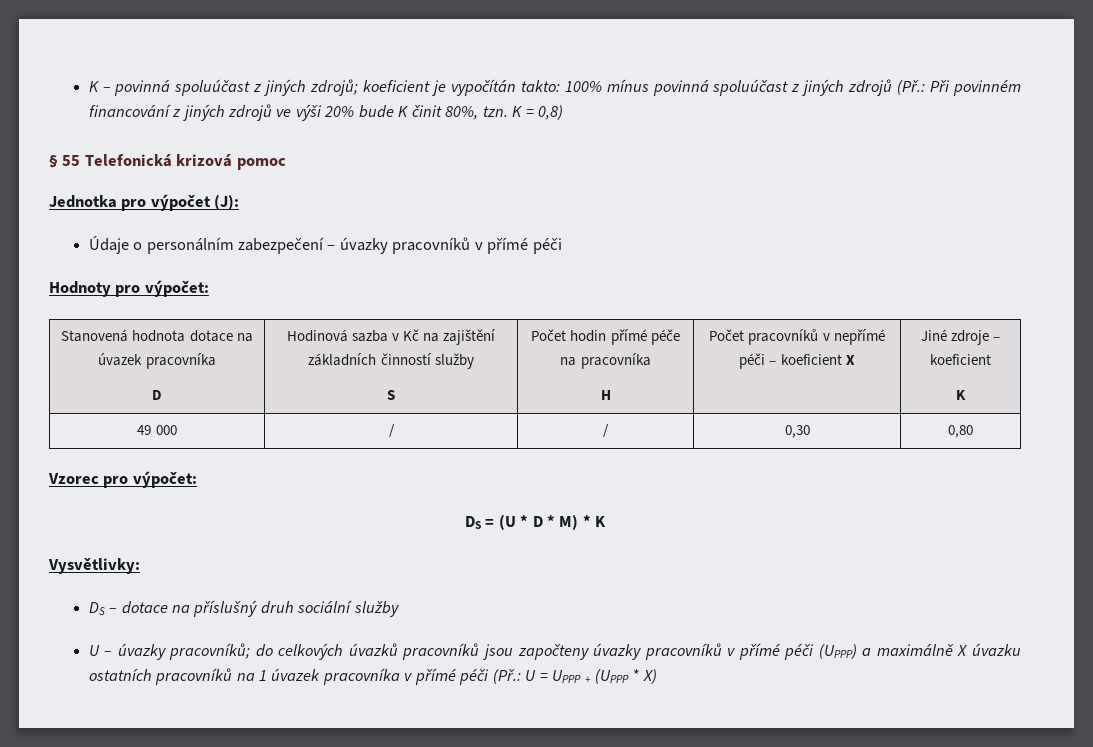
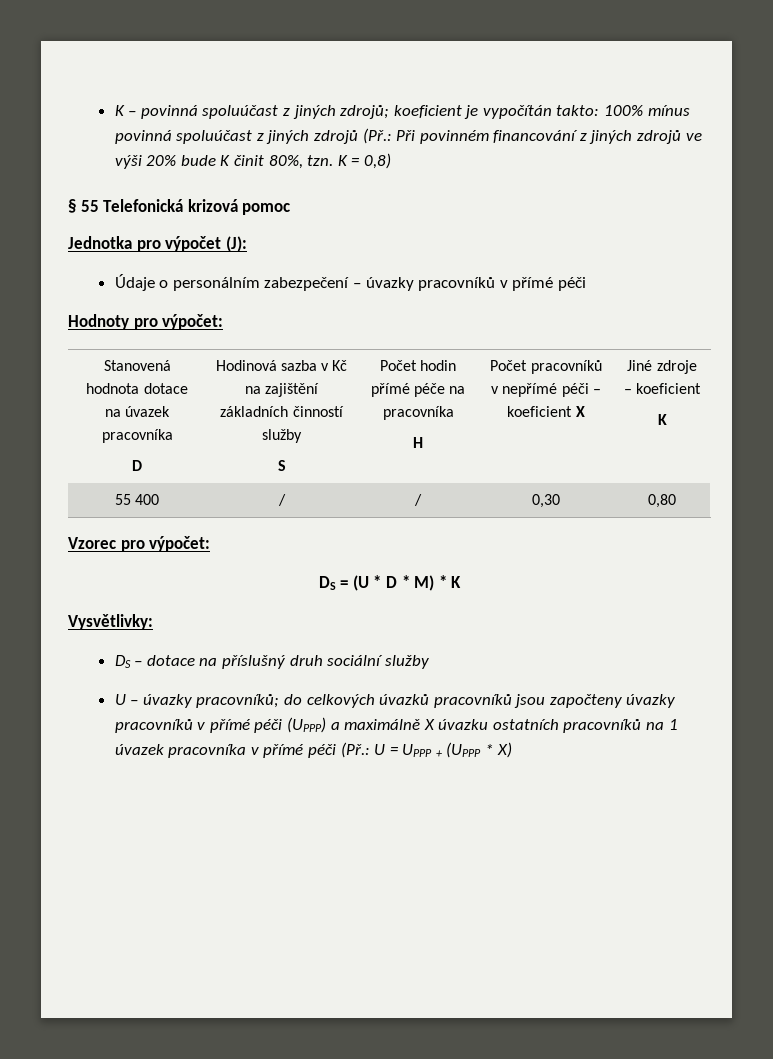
- 49 000 | / | / | 0,30 | 0,80
+ 55 400 | / | / | 0,30 | 0,80

